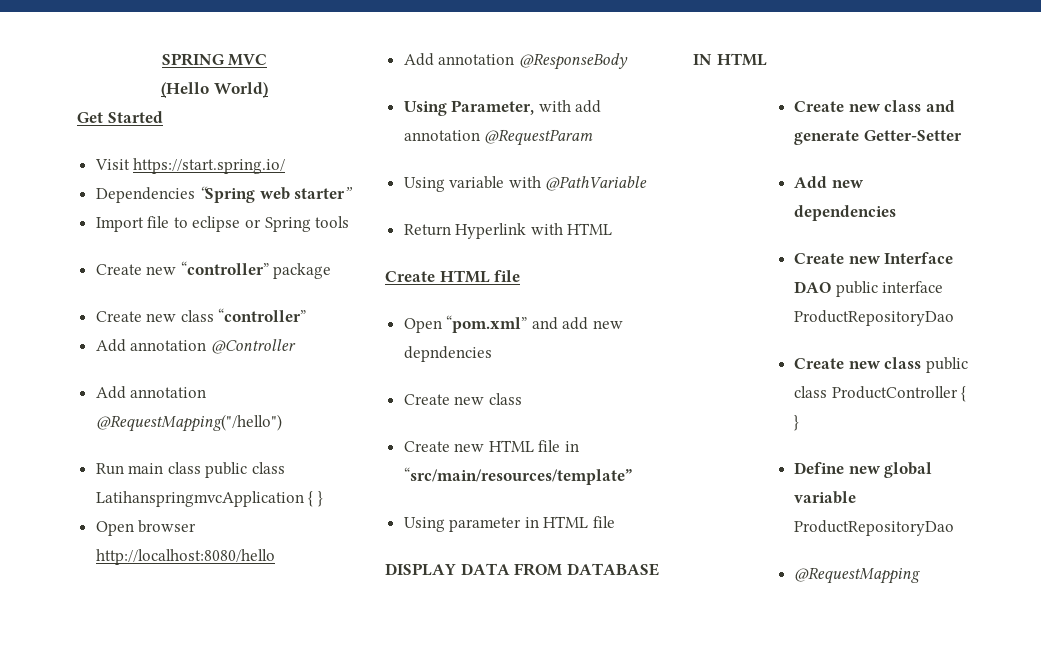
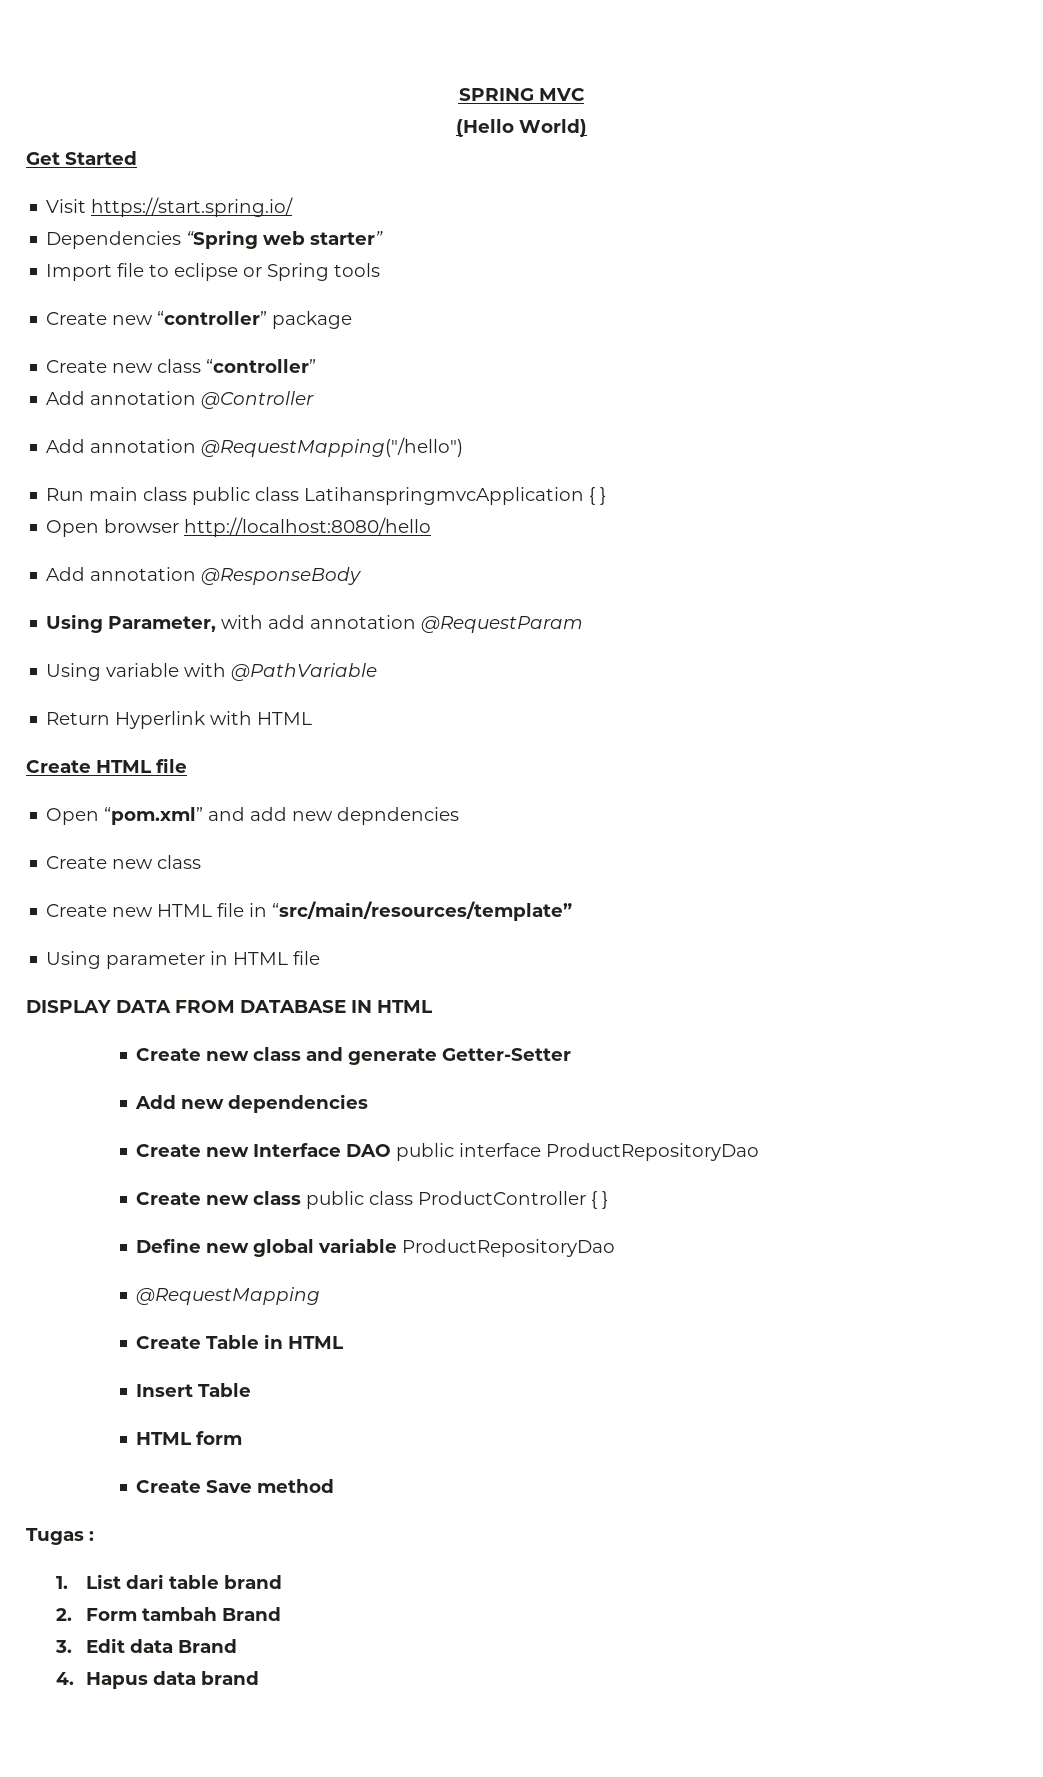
+ Create Table in HTML
+ Insert Table
+ HTML form
+ Create Save method
+ Tugas :
+ 1. List dari table brand
+ 2. Form tambah Brand
+ 3. Edit data Brand
+ 4. Hapus data brand

